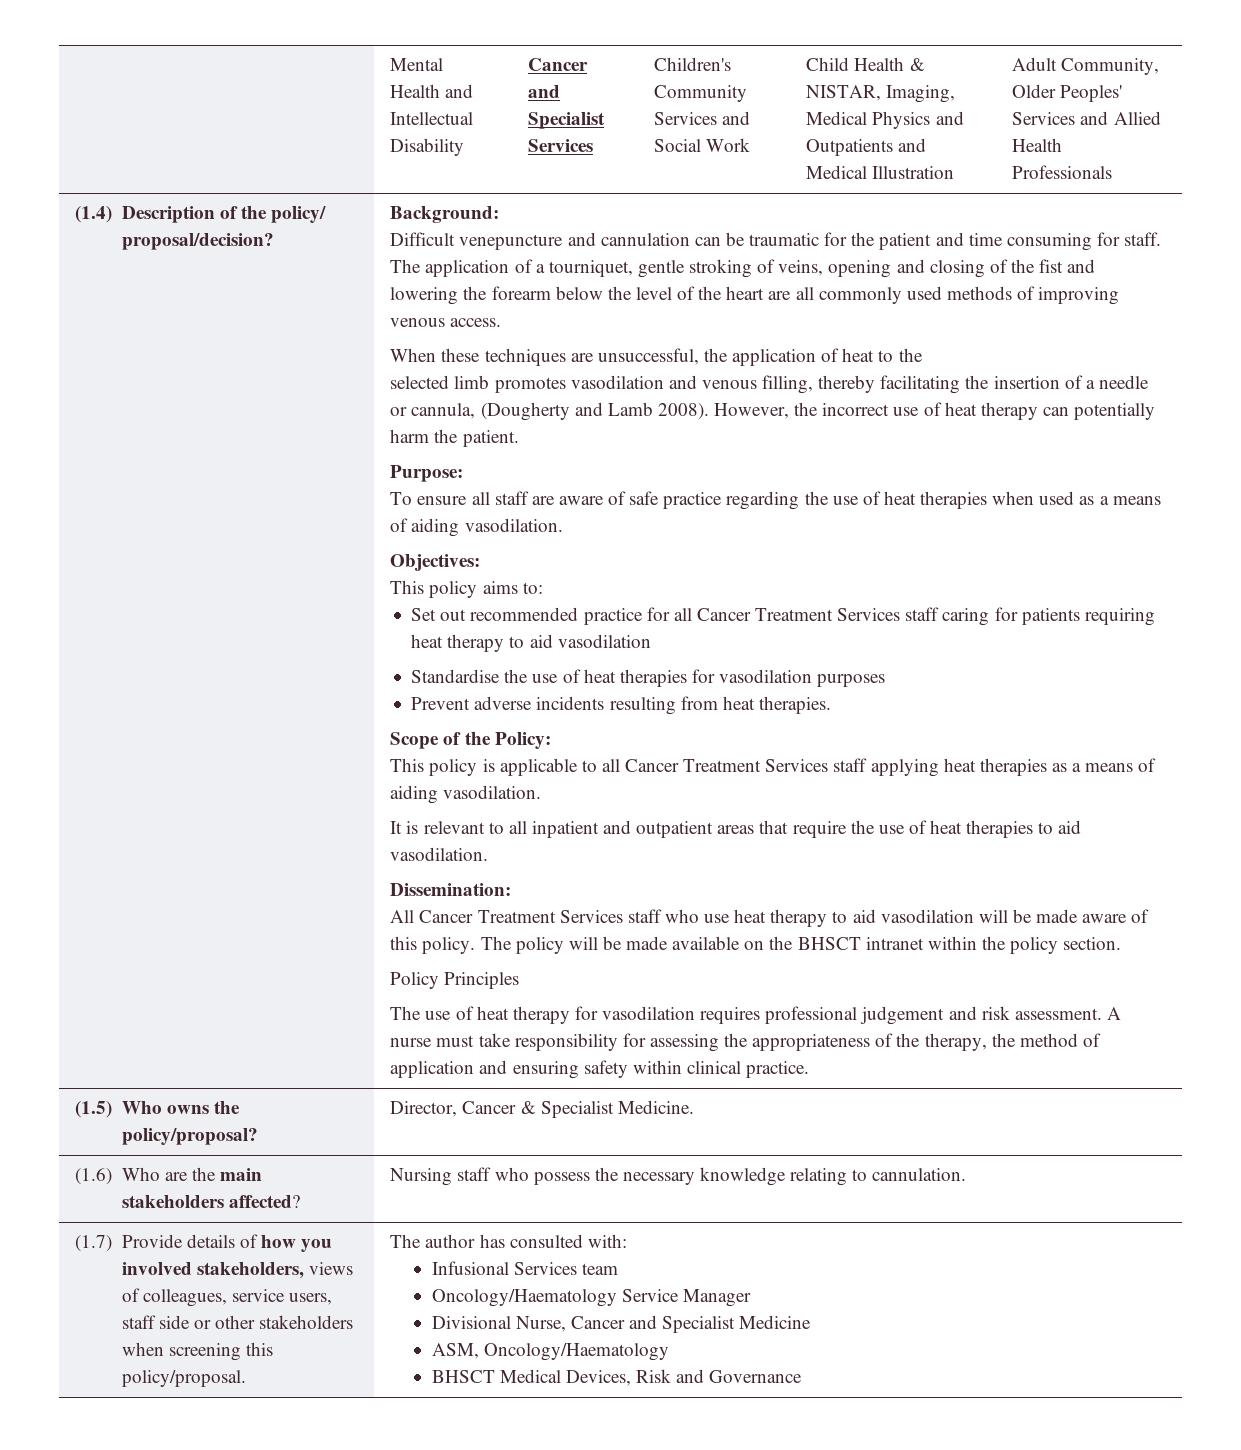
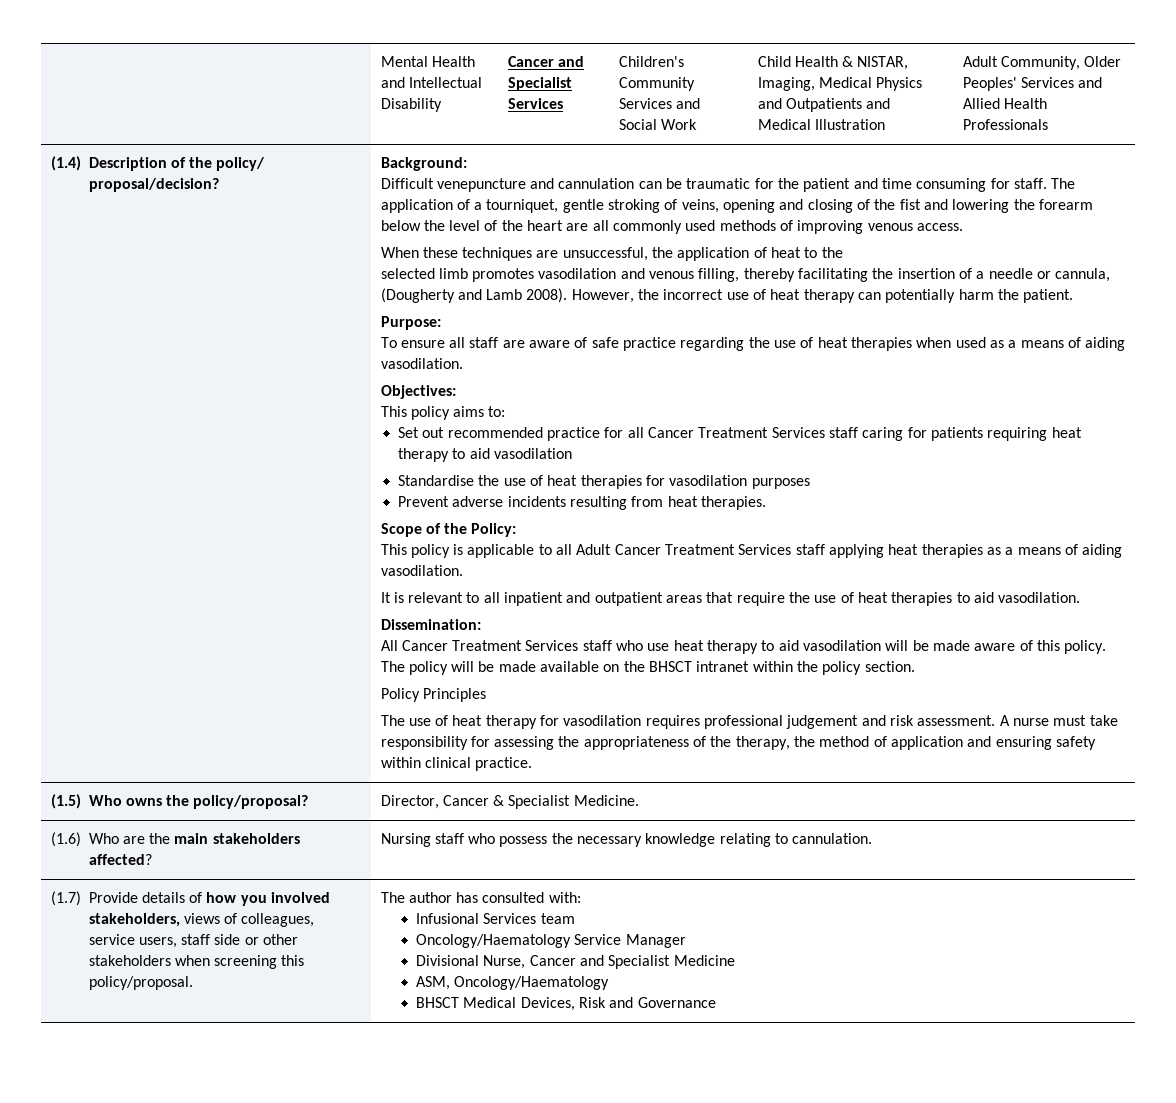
- This policy is applicable to all Cancer Treatment Services staff applying heat therapies as a means of aiding vasodilation.
+ This policy is applicable to all Adult Cancer Treatment Services staff applying heat therapies as a means of aiding vasodilation.

